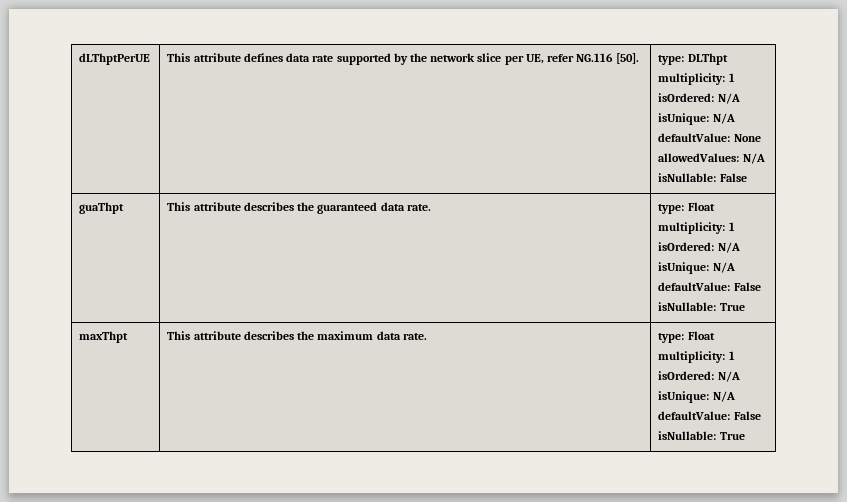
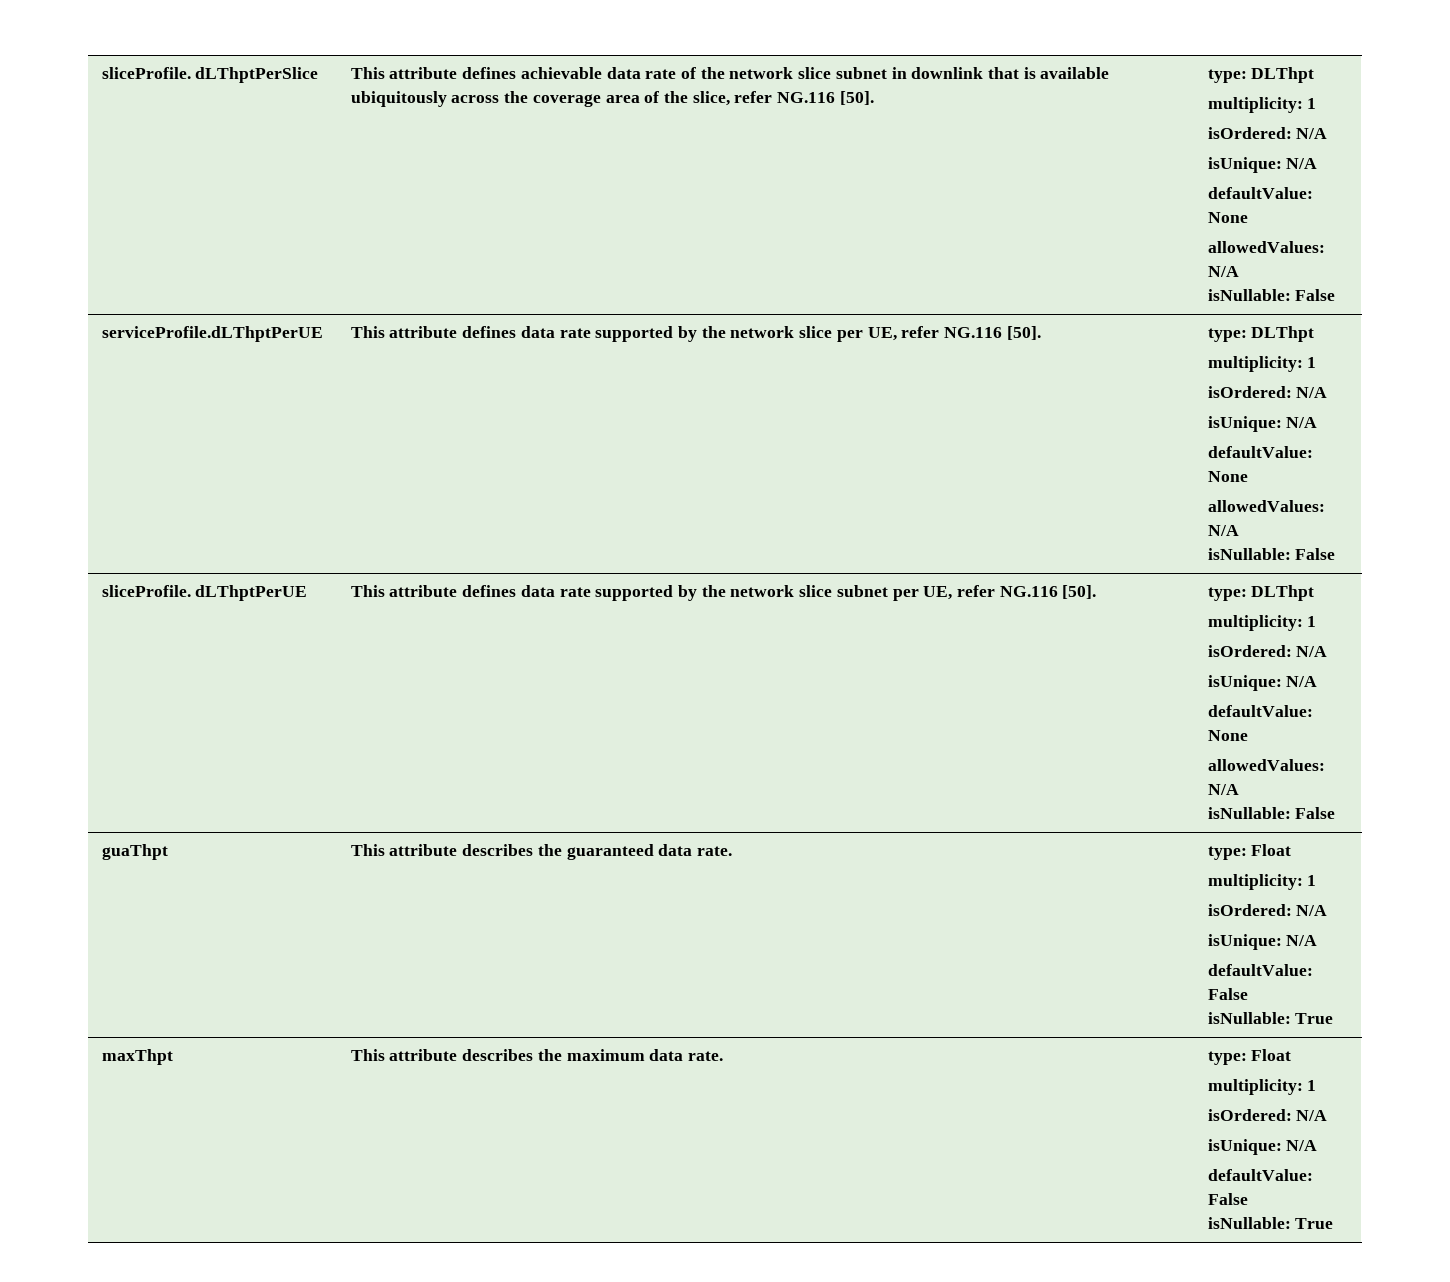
- dLThptPerUE | This attribute defines data rate supported by the network slice per UE, refer NG.116 [50]. | type: DLThpt
+ sliceProfile. dLThptPerSlice | This attribute defines achievable data rate of the network slice subnet in downlink that is available ubiquitously across the coverage area of the slice, refer NG.116 [50]. | type: DLThpt
+ multiplicity: 1
+ isOrdered: N/A
+ isUnique: N/A
+ defaultValue: None
+ allowedValues: N/A
+ isNullable: False
+ serviceProfile.dLThptPerUE | This attribute defines data rate supported by the network slice per UE, refer NG.116 [50]. | type: DLThpt
+ multiplicity: 1
+ isOrdered: N/A
+ isUnique: N/A
+ defaultValue: None
+ allowedValues: N/A
+ isNullable: False
+ sliceProfile. dLThptPerUE | This attribute defines data rate supported by the network slice subnet per UE, refer NG.116 [50]. | type: DLThpt

